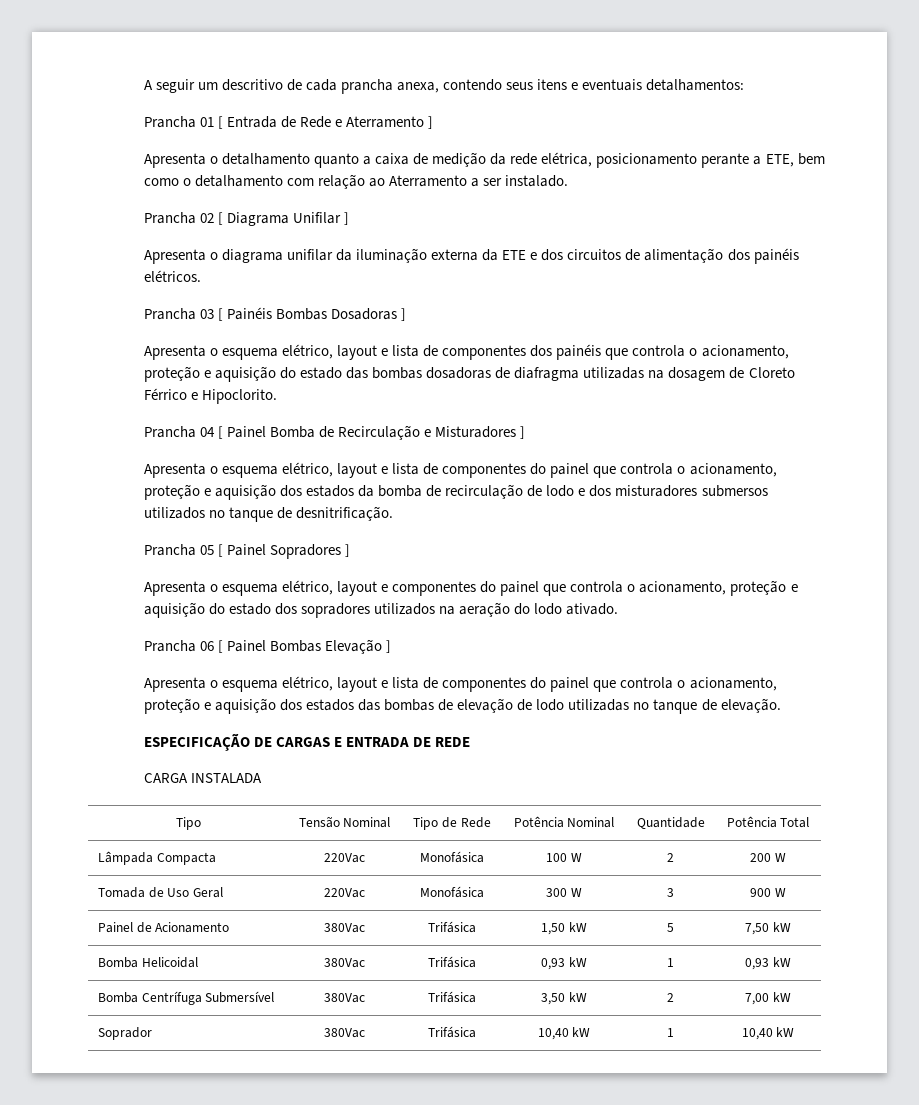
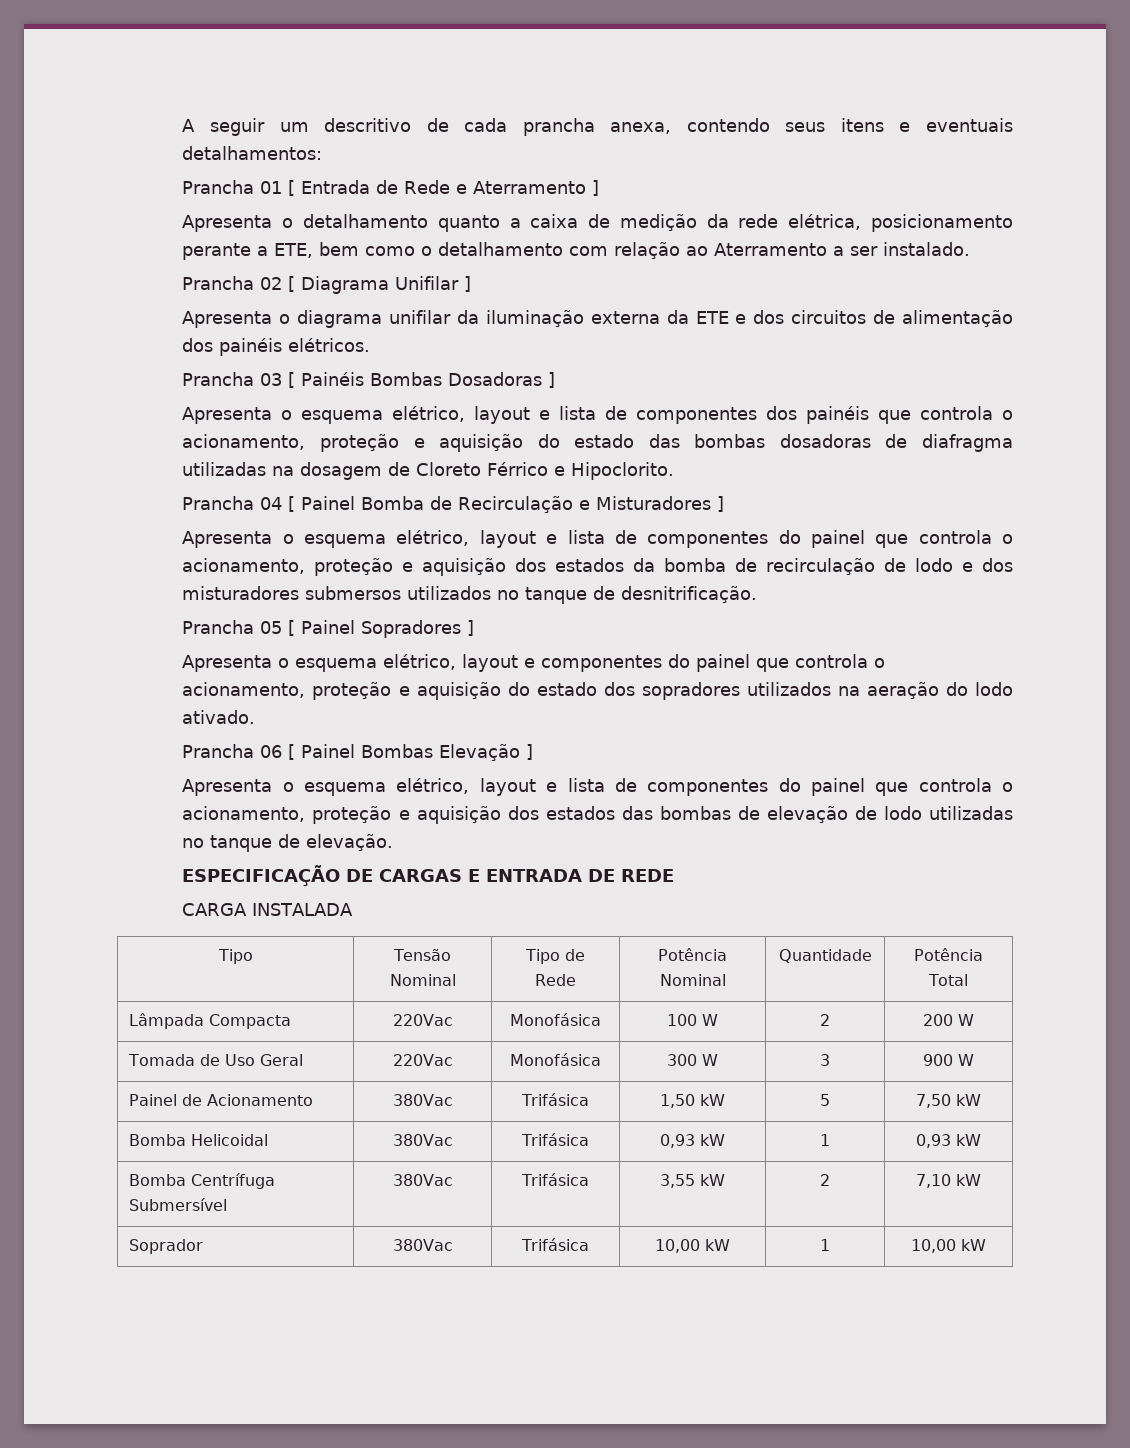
- Bomba Centrífuga Submersível | 380Vac | Trifásica | 3,50 kW | 2 | 7,00 kW
+ Bomba Centrífuga Submersível | 380Vac | Trifásica | 3,55 kW | 2 | 7,10 kW
- Soprador | 380Vac | Trifásica | 10,40 kW | 1 | 10,40 kW
+ Soprador | 380Vac | Trifásica | 10,00 kW | 1 | 10,00 kW

